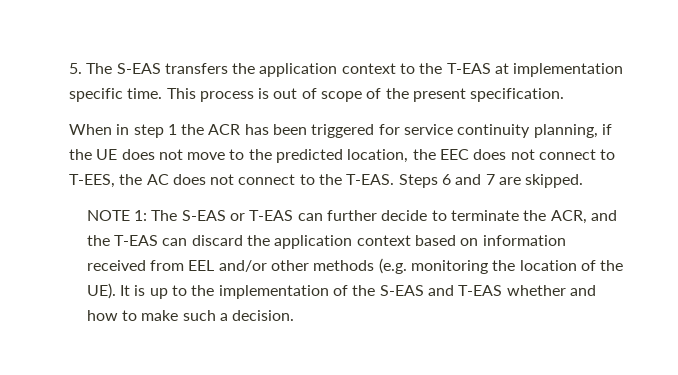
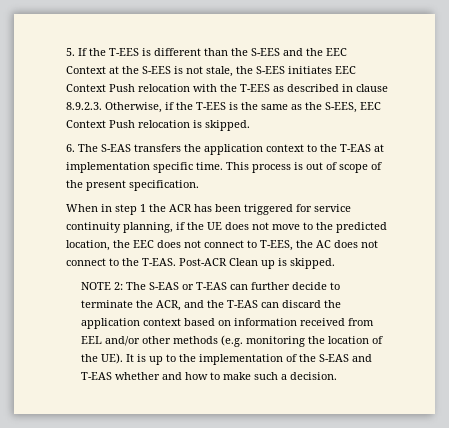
- 5. The S-EAS transfers the application context to the T-EAS at implementation specific time.
+ 5. If the T-EES is different than the S-EES and the EEC Context at the S-EES is not stale, the S-EES initiates EEC Context Push relocation with the T-EES as described in clause 8.9.2.3. Otherwise, if the T-EES is the same as the S-EES, EEC Context Push relocation is skipped.
+ 6. The S-EAS transfers the application context to the T-EAS at implementation specific time.
- Steps 6 and 7 are skipped.
+ Post-ACR Clean up is skipped.
- NOTE 1: The S-EAS or T-EAS can further decide to terminate the ACR, and the T-EAS can discard the application context based on information received from EEL and/or other methods (e.g. monitoring the location of the UE). It is up to the implementation of the S-EAS and T-EAS whether and how to make such a decision.
+ NOTE 2: The S-EAS or T-EAS can further decide to terminate the ACR, and the T-EAS can discard the application context based on information received from EEL and/or other methods (e.g. monitoring the location of the UE). It is up to the implementation of the S-EAS and T-EAS whether and how to make such a decision.

